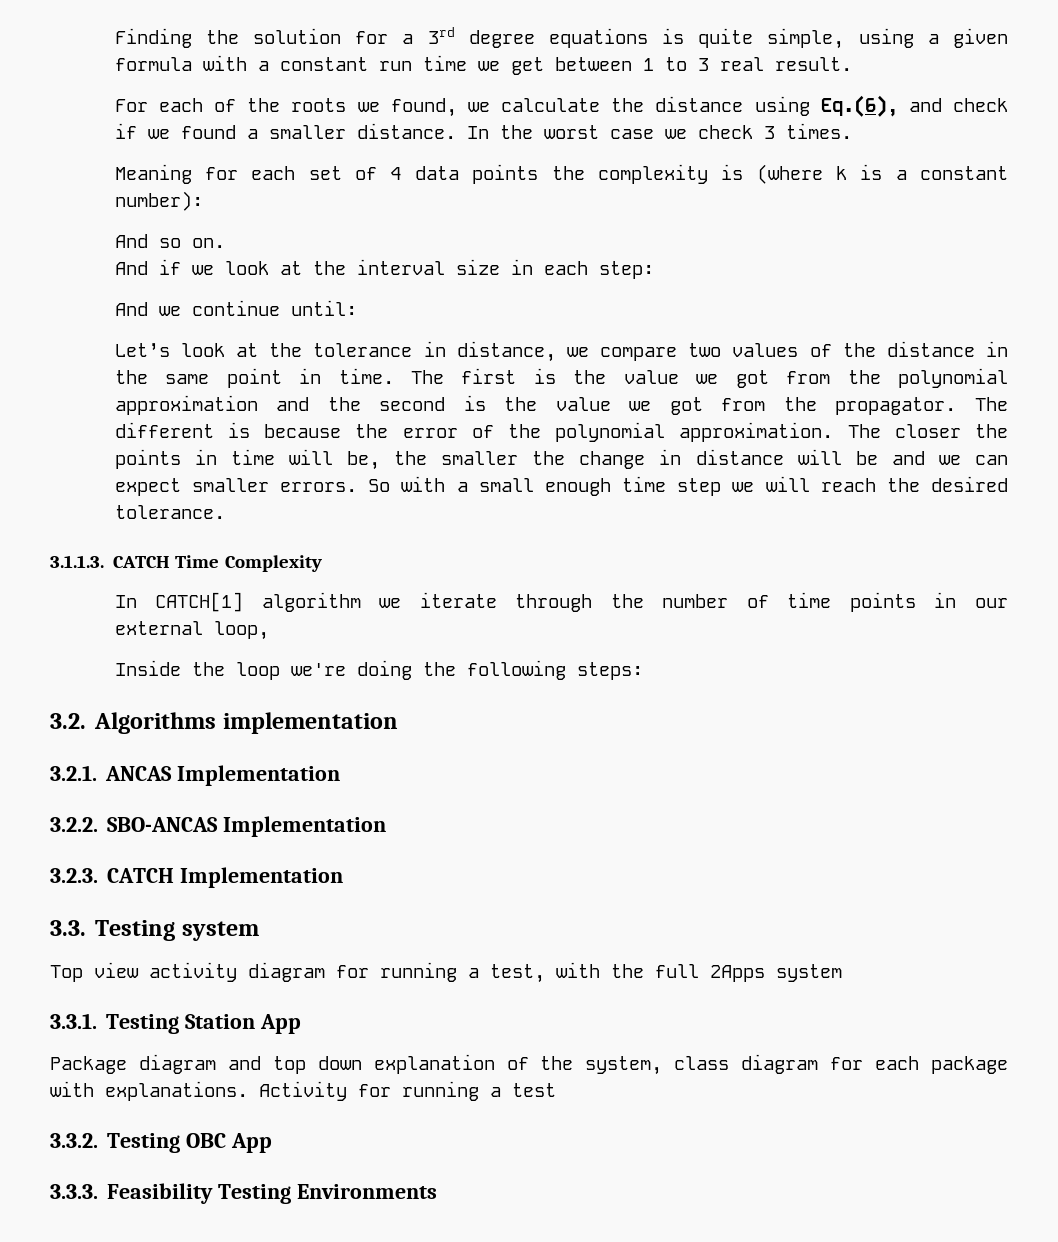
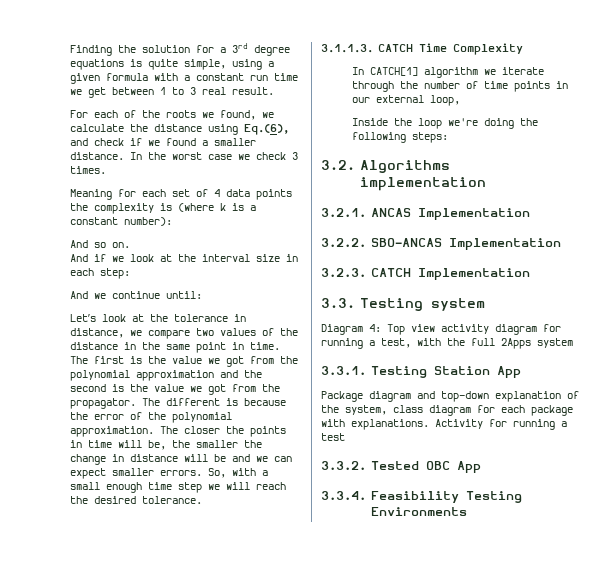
- So with a small enough time step we will reach the desired tolerance.
+ So, with a small enough time step we will reach the desired tolerance.
- Top view activity diagram for running a test, with the full 2Apps system
+ Diagram 4: Top view activity diagram for running a test, with the full 2Apps system
- Package diagram and top down explanation of the system, class diagram for each package with explanations.
+ Package diagram and top-down explanation of the system, class diagram for each package with explanations.
- 3.3.2. Testing OBC App
+ 3.3.2. Tested OBC App
- 3.3.3. Feasibility Testing Environments
+ 3.3.4. Feasibility Testing Environments

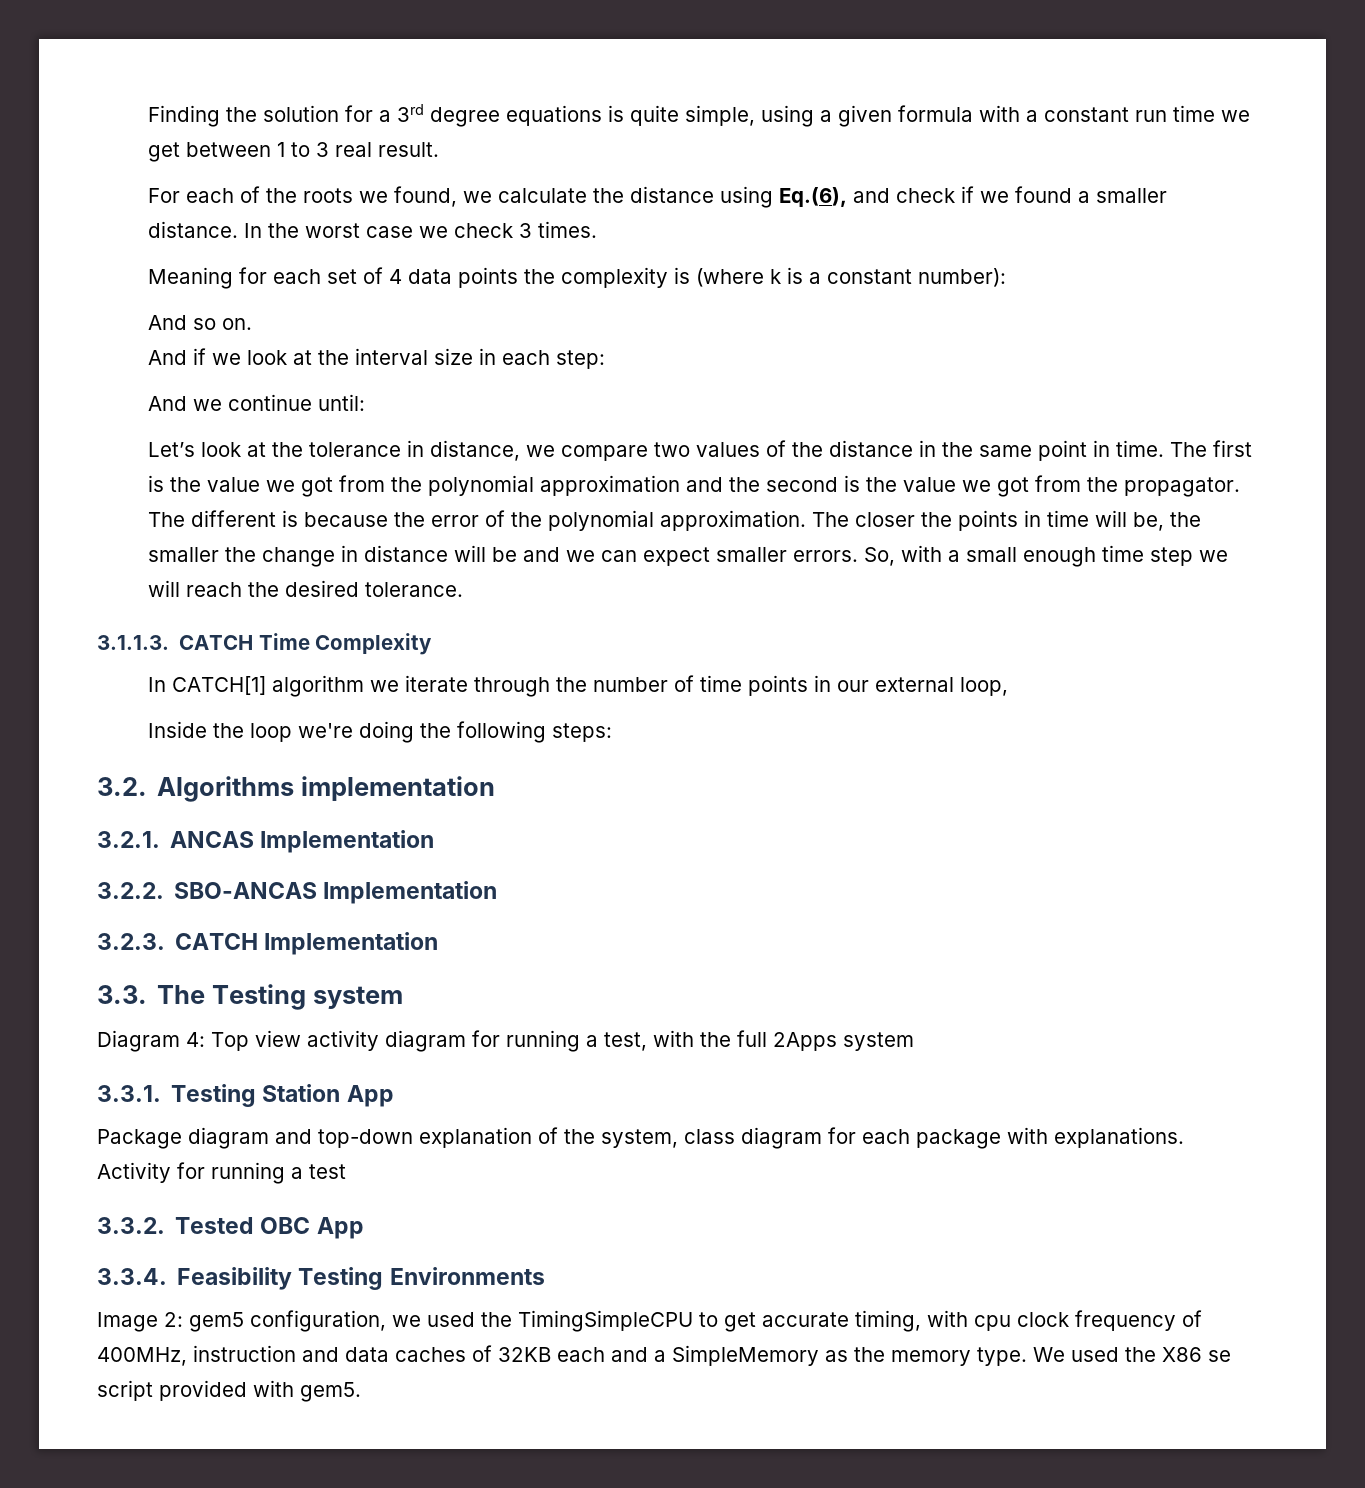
- 3.3. Testing system
+ 3.3. The Testing system
+ Image 2: gem5 configuration, we used the TimingSimpleCPU to get accurate timing, with cpu clock frequency of 400MHz, instruction and data caches of 32KB each and a SimpleMemory as the memory type. We used the X86 se script provided with gem5.

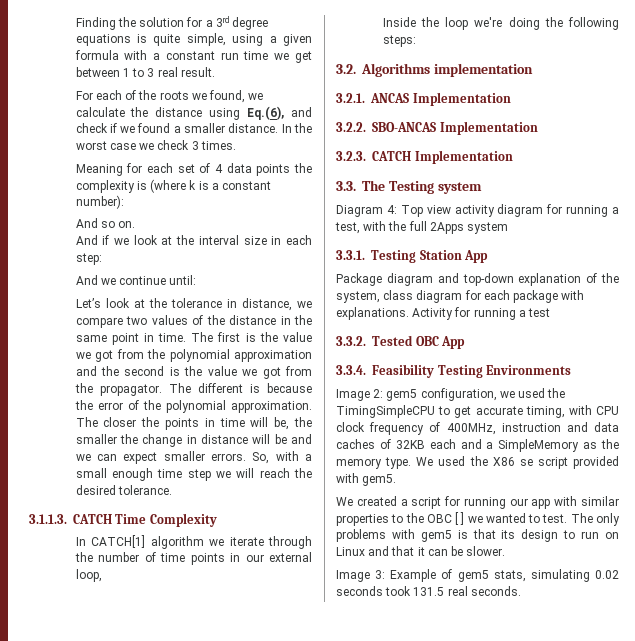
- Image 2: gem5 configuration, we used the TimingSimpleCPU to get accurate timing, with cpu clock frequency of 400MHz, instruction and data caches of 32KB each and a SimpleMemory as the memory type.
+ Image 2: gem5 configuration, we used the TimingSimpleCPU to get accurate timing, with CPU clock frequency of 400MHz, instruction and data caches of 32KB each and a SimpleMemory as the memory type.
+ We created a script for running our app with similar properties to the OBC [ ] we wanted to test. The only problems with gem5 is that its design to run on Linux and that it can be slower.
+ Image 3: Example of gem5 stats, simulating 0.02 seconds took 131.5 real seconds.

